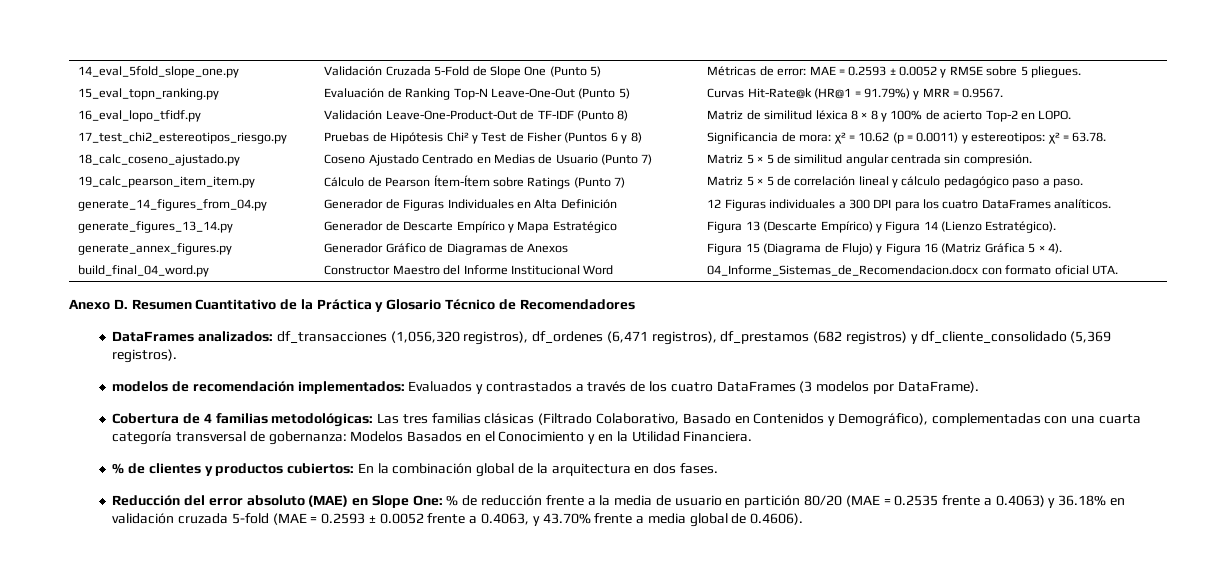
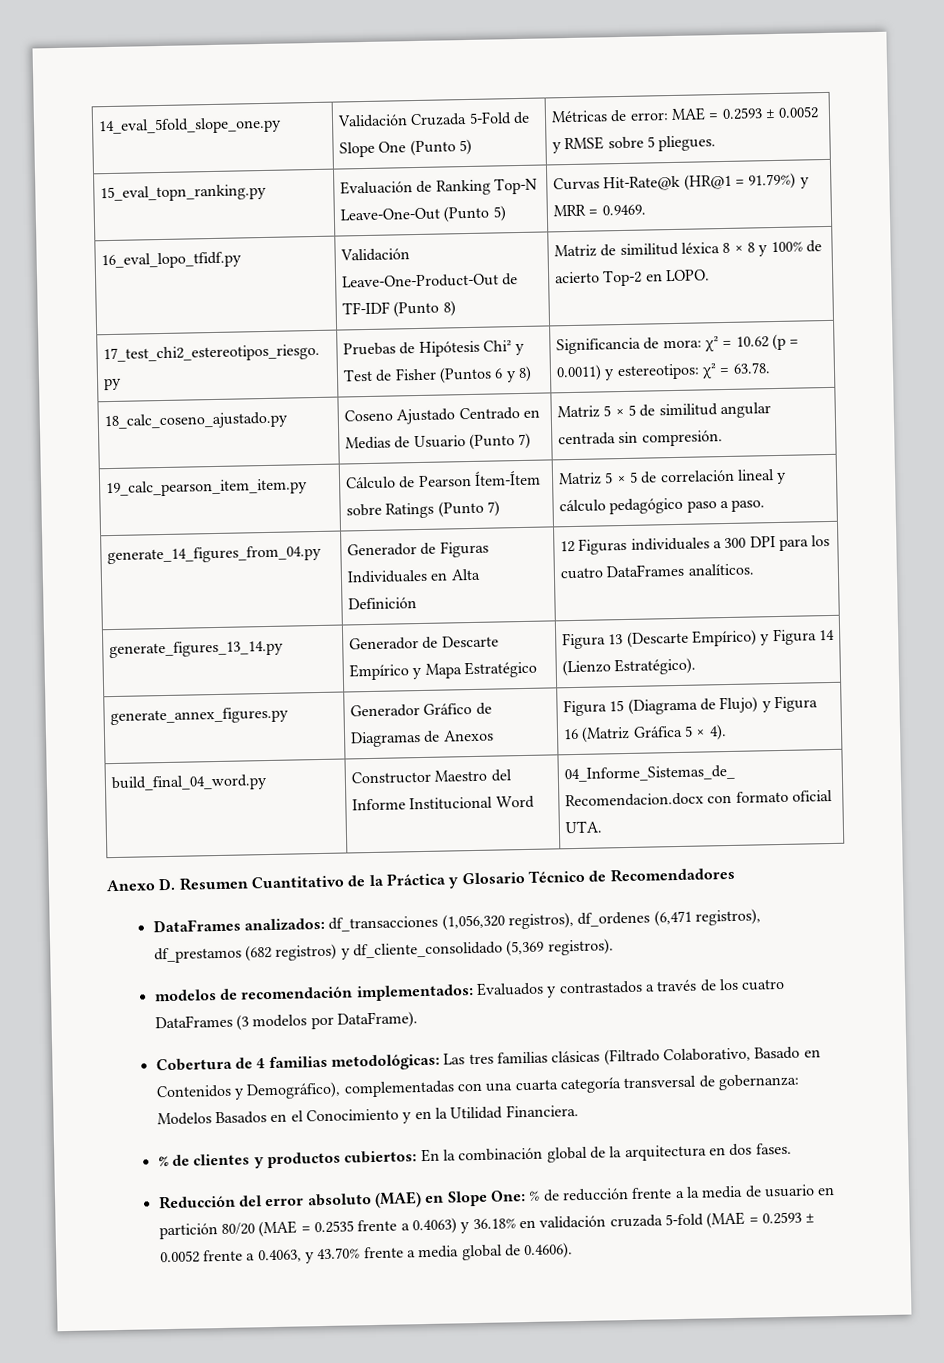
- 15_eval_topn_ranking.py | Evaluación de Ranking Top-N Leave-One-Out (Punto 5) | Curvas Hit-Rate@k (HR@1 = 91.79%) y MRR = 0.9567.
+ 15_eval_topn_ranking.py | Evaluación de Ranking Top-N Leave-One-Out (Punto 5) | Curvas Hit-Rate@k (HR@1 = 91.79%) y MRR = 0.9469.

